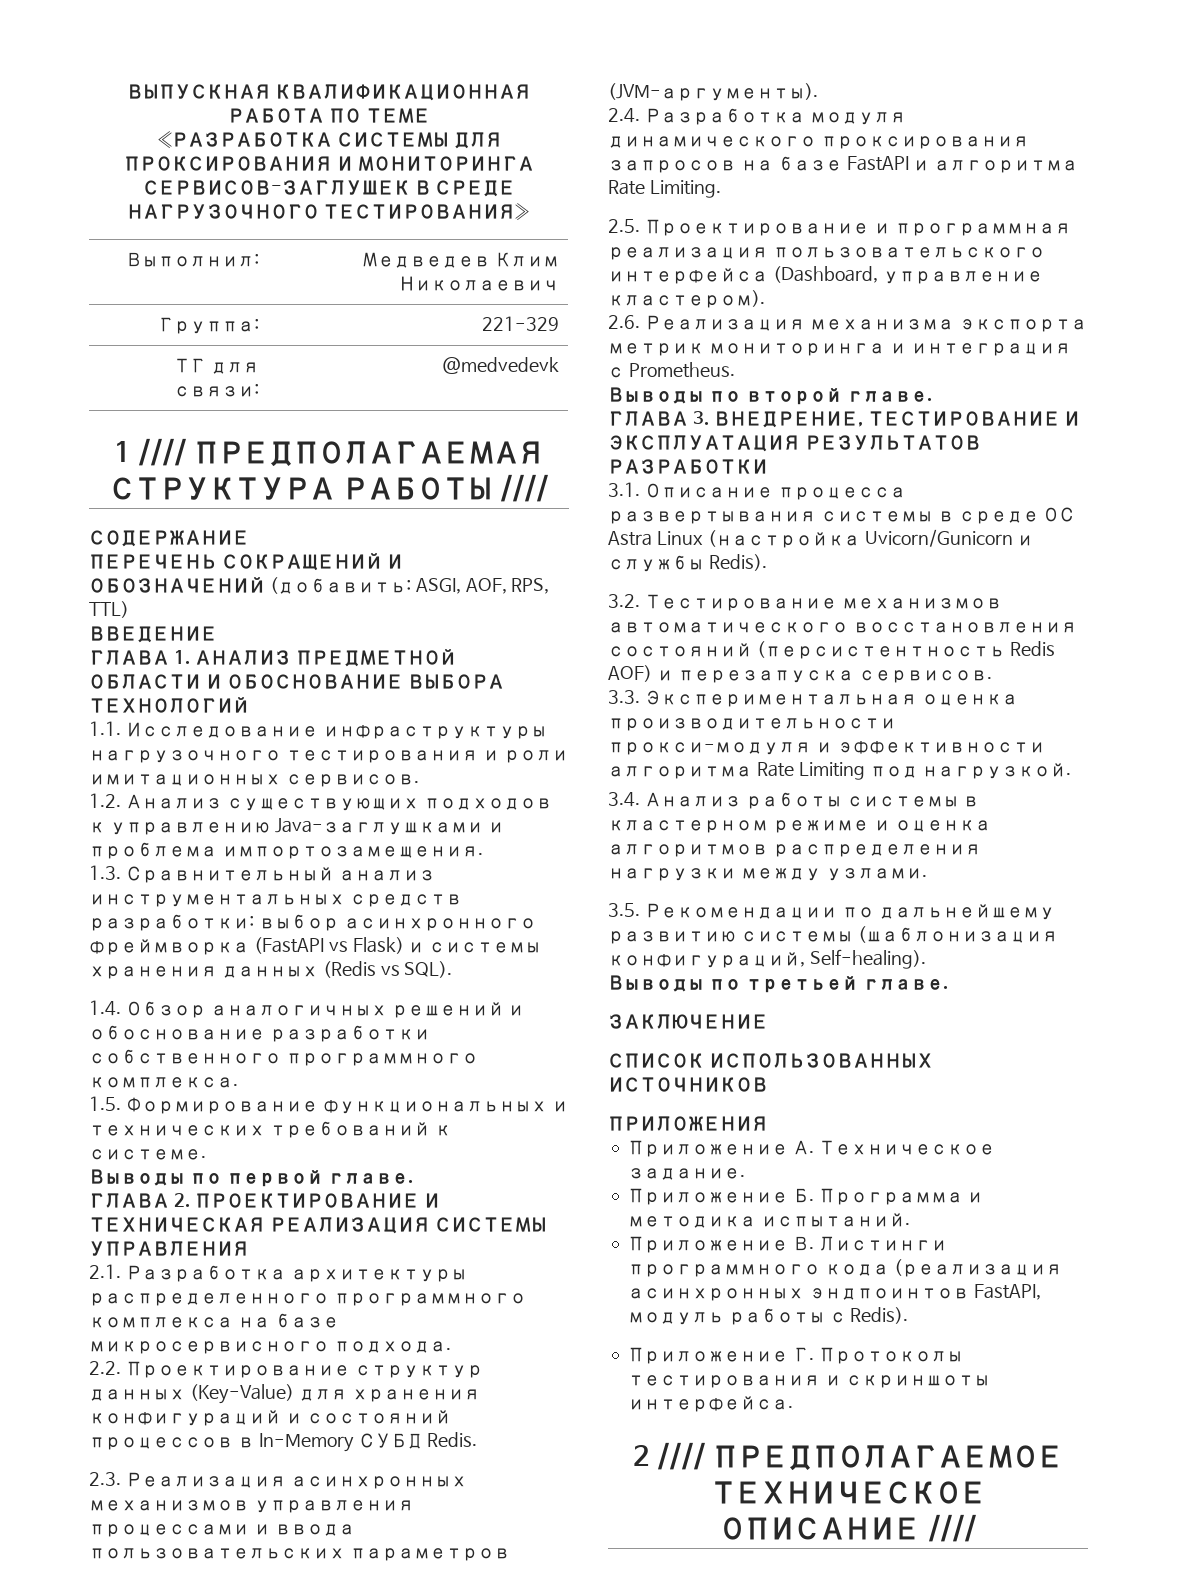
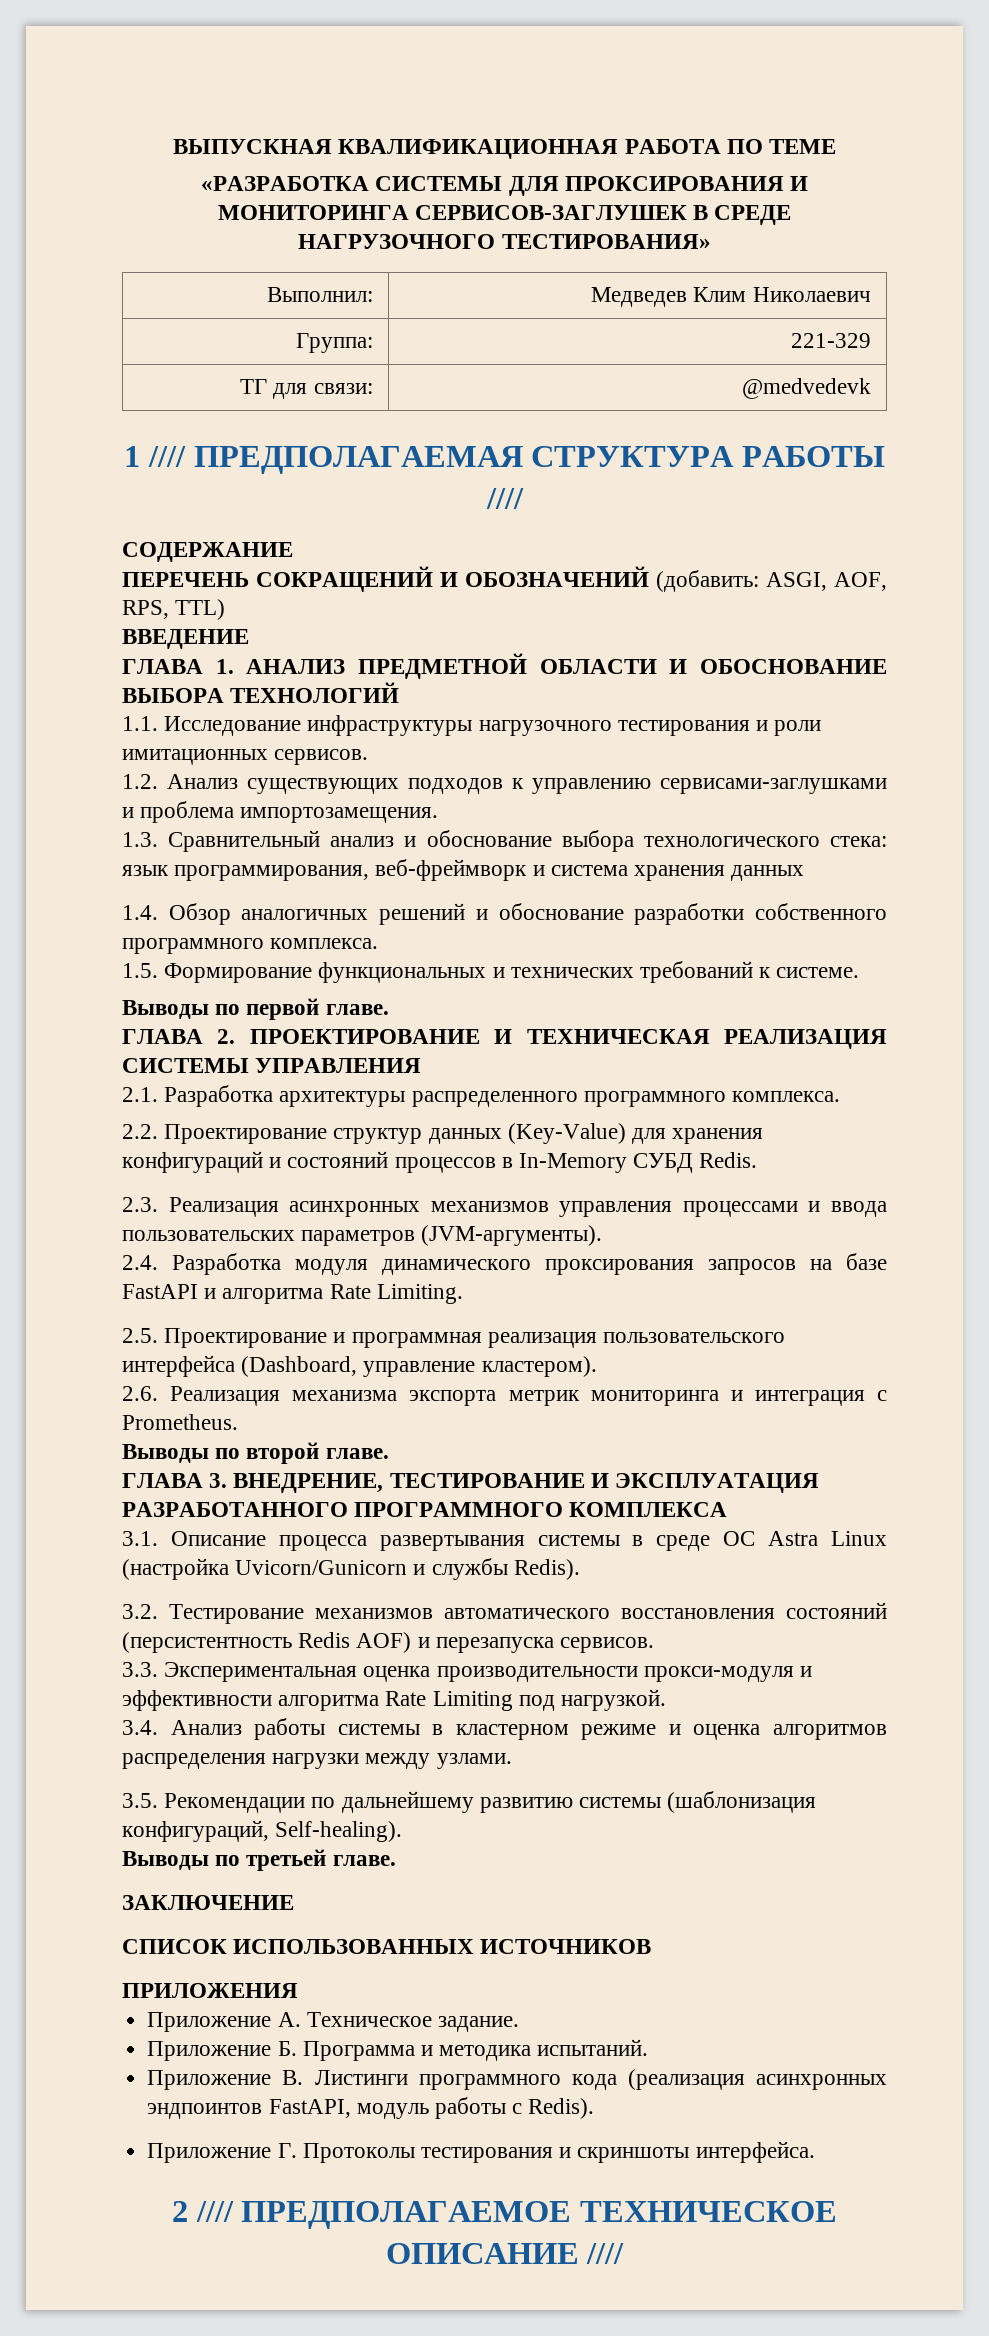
- 1.2. Анализ существующих подходов к управлению Java-заглушками и проблема импортозамещения.
+ 1.2. Анализ существующих подходов к управлению сервисами-заглушками и проблема импортозамещения.
- 1.3. Сравнительный анализ инструментальных средств разработки: выбор асинхронного фреймворка (FastAPI vs Flask) и системы хранения данных (Redis vs SQL).
+ 1.3. Сравнительный анализ и обоснование выбора технологического стека: язык программирования, веб-фреймворк и система хранения данных
- 2.1. Разработка архитектуры распределенного программного комплекса на базе микросервисного подхода.
+ 2.1. Разработка архитектуры распределенного программного комплекса.
- ГЛАВА 3. ВНЕДРЕНИЕ, ТЕСТИРОВАНИЕ И ЭКСПЛУАТАЦИЯ РЕЗУЛЬТАТОВ РАЗРАБОТКИ
+ ГЛАВА 3. ВНЕДРЕНИЕ, ТЕСТИРОВАНИЕ И ЭКСПЛУАТАЦИЯ РАЗРАБОТАННОГО ПРОГРАММНОГО КОМПЛЕКСА

